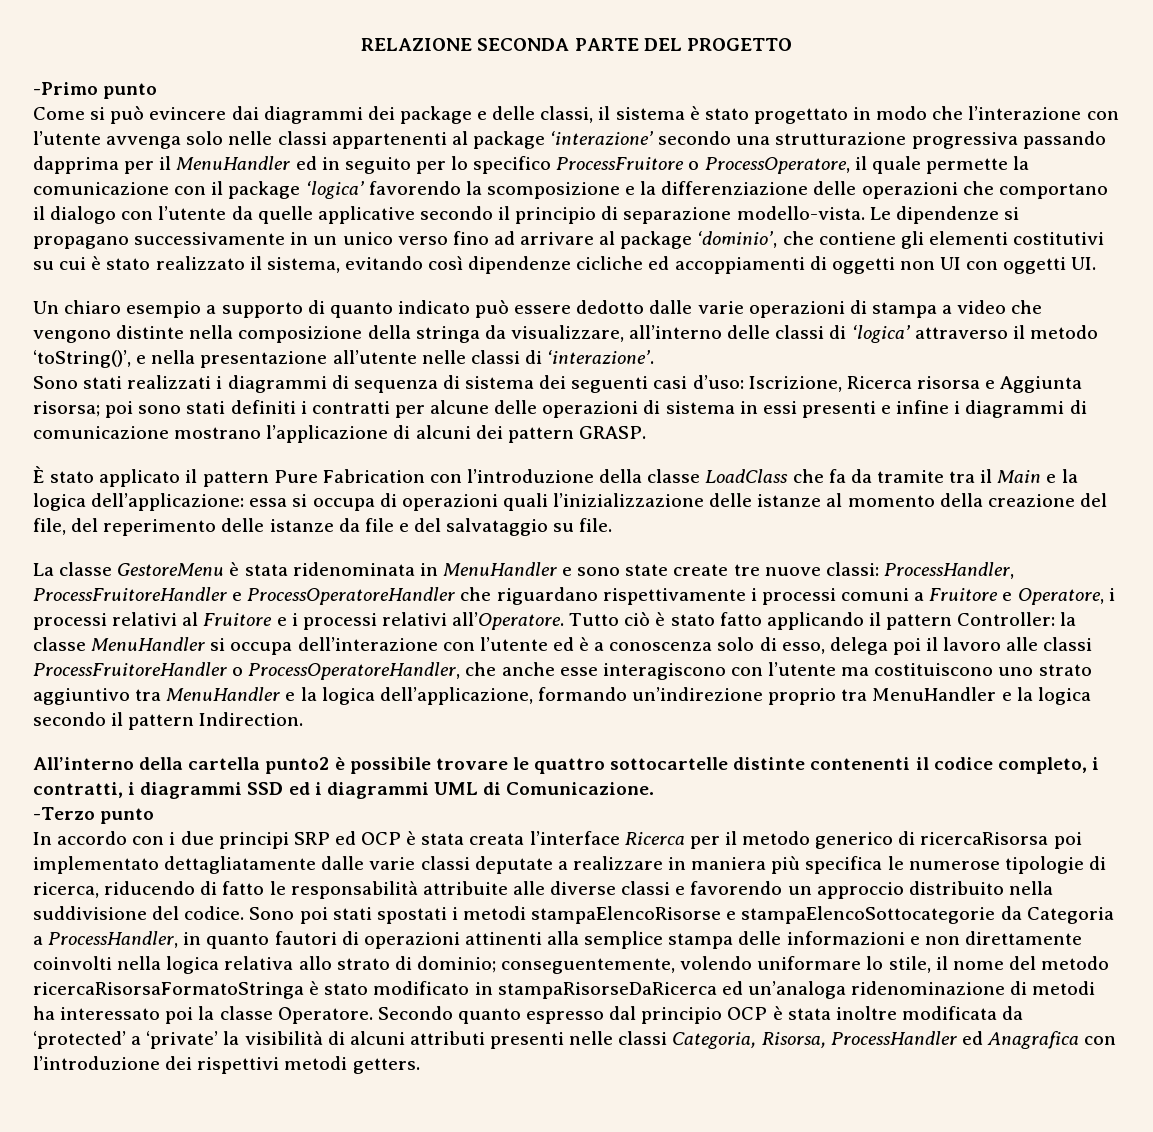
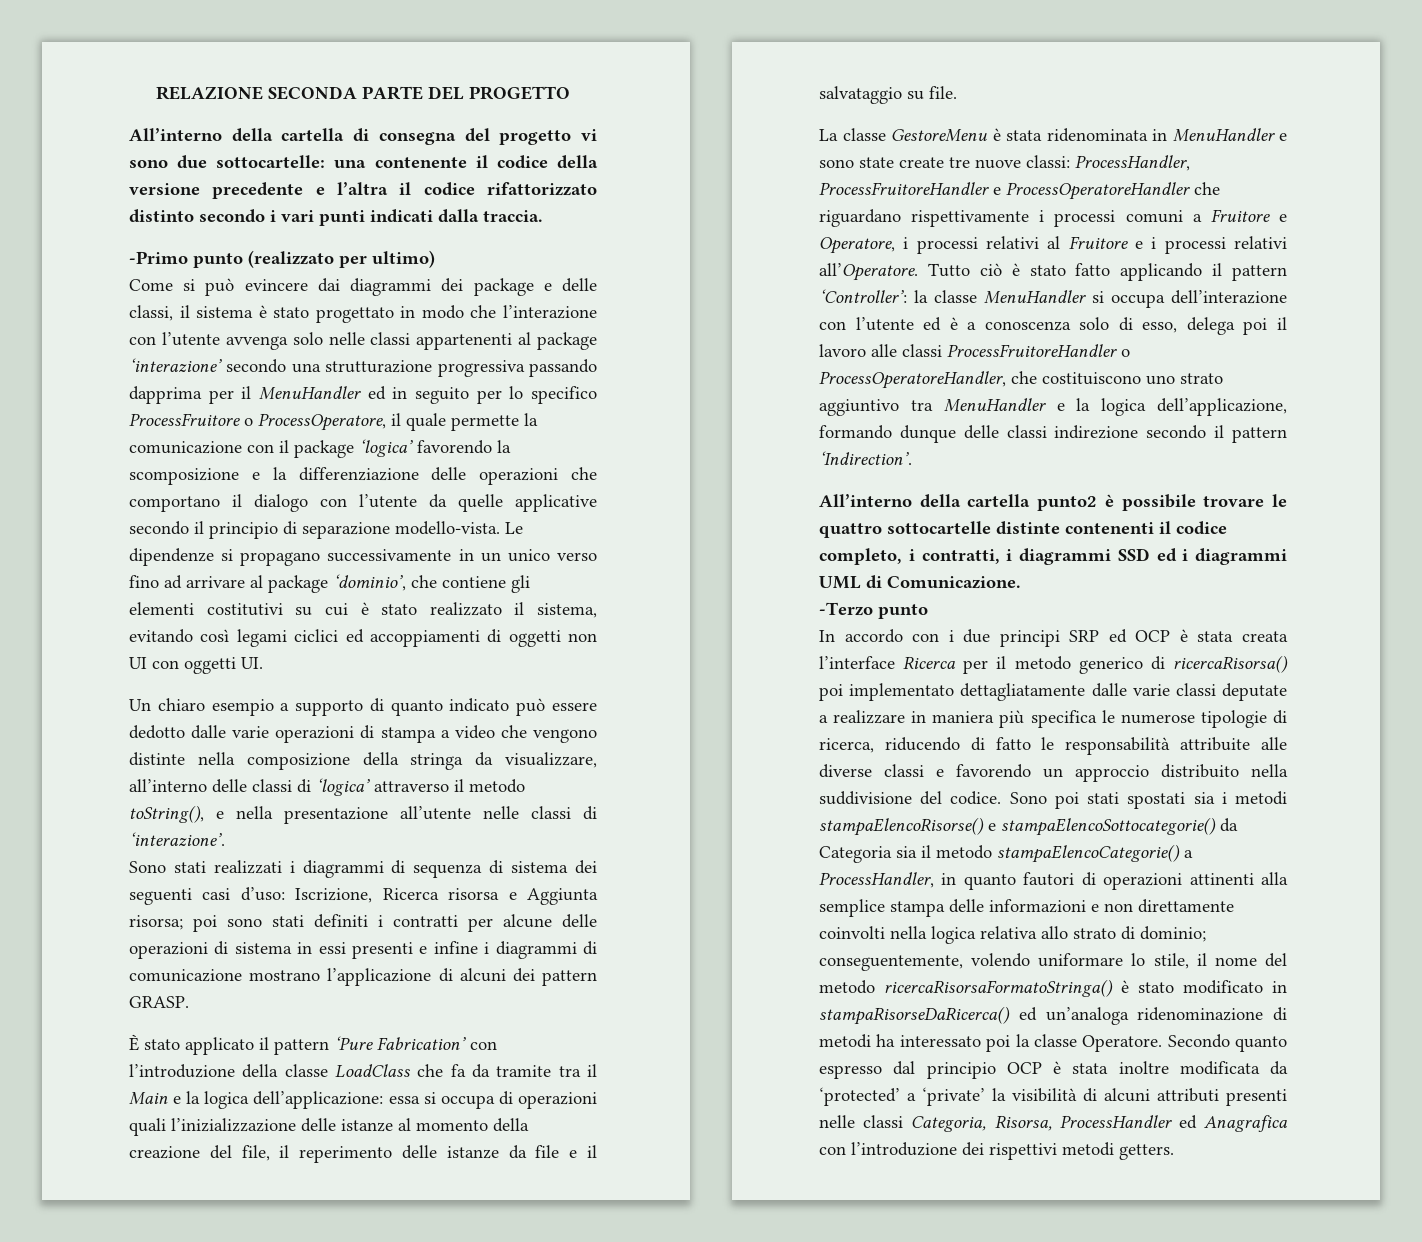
+ All’interno della cartella di consegna del progetto vi sono due sottocartelle: una contenente il codice della versione precedente e l’altra il codice rifattorizzato distinto secondo i vari punti indicati dalla traccia.
- -Primo punto
+ -Primo punto (realizzato per ultimo)
- Le dipendenze si propagano successivamente in un unico verso fino ad arrivare al package ‘dominio’, che contiene gli elementi costitutivi su cui è stato realizzato il sistema, evitando così dipendenze cicliche ed accoppiamenti di oggetti non UI con oggetti UI.
+ Le dipendenze si propagano successivamente in un unico verso fino ad arrivare al package ‘dominio’, che contiene gli elementi costitutivi su cui è stato realizzato il sistema, evitando così legami ciclici ed accoppiamenti di oggetti non UI con oggetti UI.
- Un chiaro esempio a supporto di quanto indicato può essere dedotto dalle varie operazioni di stampa a video che vengono distinte nella composizione della stringa da visualizzare, all’interno delle classi di ‘logica’ attraverso il metodo ‘toString()’, e nella presentazione all’utente nelle classi di ‘interazione’.
+ Un chiaro esempio a supporto di quanto indicato può essere dedotto dalle varie operazioni di stampa a video che vengono distinte nella composizione della stringa da visualizzare, all’interno delle classi di ‘logica’ attraverso il metodo toString(), e nella presentazione all’utente nelle classi di ‘interazione’.
- È stato applicato il pattern Pure Fabrication con l’introduzione della classe LoadClass che fa da tramite tra il Main e la logica dell’applicazione: essa si occupa di operazioni quali l’inizializzazione delle istanze al momento della creazione del file, del reperimento delle istanze da file e del salvataggio su file.
+ È stato applicato il pattern ‘Pure Fabrication’ con l’introduzione della classe LoadClass che fa da tramite tra il Main e la logica dell’applicazione: essa si occupa di operazioni quali l’inizializzazione delle istanze al momento della creazione del file, il reperimento delle istanze da file e il salvataggio su file.
- Tutto ciò è stato fatto applicando il pattern Controller: la classe MenuHandler si occupa dell’interazione con l’utente ed è a conoscenza solo di esso, delega poi il lavoro alle classi ProcessFruitoreHandler o ProcessOperatoreHandler, che anche esse interagiscono con l’utente ma costituiscono uno strato aggiuntivo tra MenuHandler e la logica dell’applicazione, formando un’indirezione proprio tra MenuHandler e la logica secondo il pattern Indirection.
+ Tutto ciò è stato fatto applicando il pattern ‘Controller’: la classe MenuHandler si occupa dell’interazione con l’utente ed è a conoscenza solo di esso, delega poi il lavoro alle classi ProcessFruitoreHandler o ProcessOperatoreHandler, che costituiscono uno strato aggiuntivo tra MenuHandler e la logica dell’applicazione, formando dunque delle classi indirezione secondo il pattern ‘Indirection’.
- In accordo con i due principi SRP ed OCP è stata creata l’interface Ricerca per il metodo generico di ricercaRisorsa poi implementato dettagliatamente dalle varie classi deputate a realizzare in maniera più specifica le numerose tipologie di ricerca, riducendo di fatto le responsabilità attribuite alle diverse classi e favorendo un approccio distribuito nella suddivisione del codice.
+ In accordo con i due principi SRP ed OCP è stata creata l’interface Ricerca per il metodo generico di ricercaRisorsa() poi implementato dettagliatamente dalle varie classi deputate a realizzare in maniera più specifica le numerose tipologie di ricerca, riducendo di fatto le responsabilità attribuite alle diverse classi e favorendo un approccio distribuito nella suddivisione del codice.
- Sono poi stati spostati i metodi stampaElencoRisorse e stampaElencoSottocategorie da Categoria a ProcessHandler, in quanto fautori di operazioni attinenti alla semplice stampa delle informazioni e non direttamente coinvolti nella logica relativa allo strato di dominio; conseguentemente, volendo uniformare lo stile, il nome del metodo ricercaRisorsaFormatoStringa è stato modificato in stampaRisorseDaRicerca ed un’analoga ridenominazione di metodi ha interessato poi la classe Operatore.
+ Sono poi stati spostati sia i metodi stampaElencoRisorse() e stampaElencoSottocategorie() da Categoria sia il metodo stampaElencoCategorie() a ProcessHandler, in quanto fautori di operazioni attinenti alla semplice stampa delle informazioni e non direttamente coinvolti nella logica relativa allo strato di dominio; conseguentemente, volendo uniformare lo stile, il nome del metodo ricercaRisorsaFormatoStringa() è stato modificato in stampaRisorseDaRicerca() ed un’analoga ridenominazione di metodi ha interessato poi la classe Operatore.

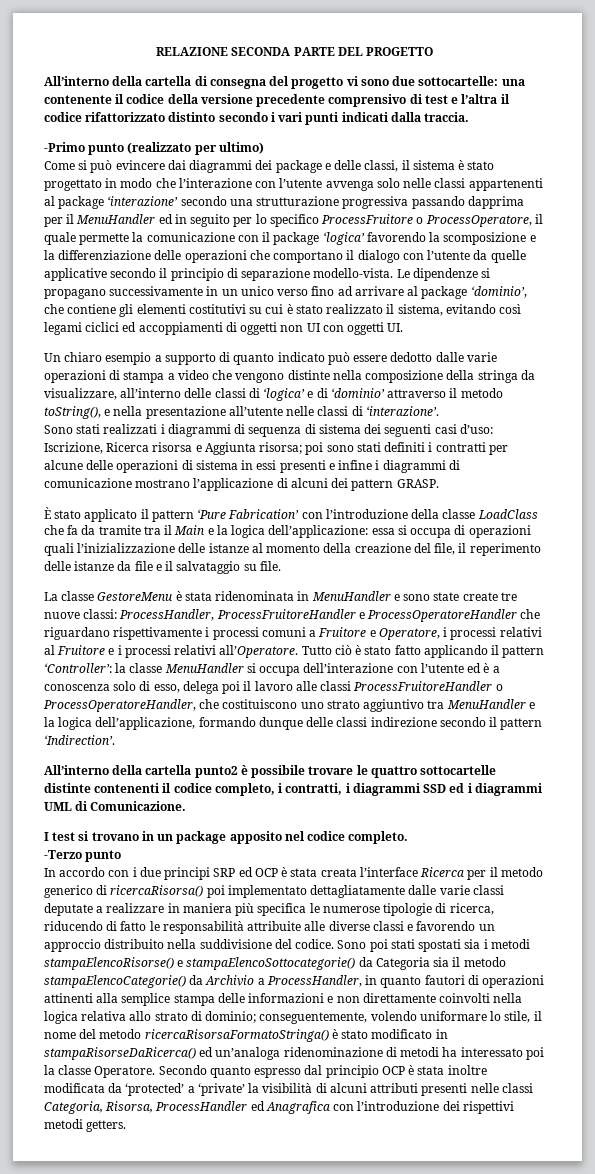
- All’interno della cartella di consegna del progetto vi sono due sottocartelle: una contenente il codice della versione precedente e l’altra il codice rifattorizzato distinto secondo i vari punti indicati dalla traccia.
+ All’interno della cartella di consegna del progetto vi sono due sottocartelle: una contenente il codice della versione precedente comprensivo di test e l’altra il codice rifattorizzato distinto secondo i vari punti indicati dalla traccia.
- Un chiaro esempio a supporto di quanto indicato può essere dedotto dalle varie operazioni di stampa a video che vengono distinte nella composizione della stringa da visualizzare, all’interno delle classi di ‘logica’ attraverso il metodo toString(), e nella presentazione all’utente nelle classi di ‘interazione’.
+ Un chiaro esempio a supporto di quanto indicato può essere dedotto dalle varie operazioni di stampa a video che vengono distinte nella composizione della stringa da visualizzare, all’interno delle classi di ‘logica’ e di ‘dominio’ attraverso il metodo toString(), e nella presentazione all’utente nelle classi di ‘interazione’.
+ I test si trovano in un package apposito nel codice completo.
- Sono poi stati spostati sia i metodi stampaElencoRisorse() e stampaElencoSottocategorie() da Categoria sia il metodo stampaElencoCategorie() a ProcessHandler, in quanto fautori di operazioni attinenti alla semplice stampa delle informazioni e non direttamente coinvolti nella logica relativa allo strato di dominio;
+ Sono poi stati spostati sia i metodi stampaElencoRisorse() e stampaElencoSottocategorie() da Categoria sia il metodo stampaElencoCategorie() da Archivio a ProcessHandler, in quanto fautori di operazioni attinenti alla semplice stampa delle informazioni e non direttamente coinvolti nella logica relativa allo strato di dominio;

